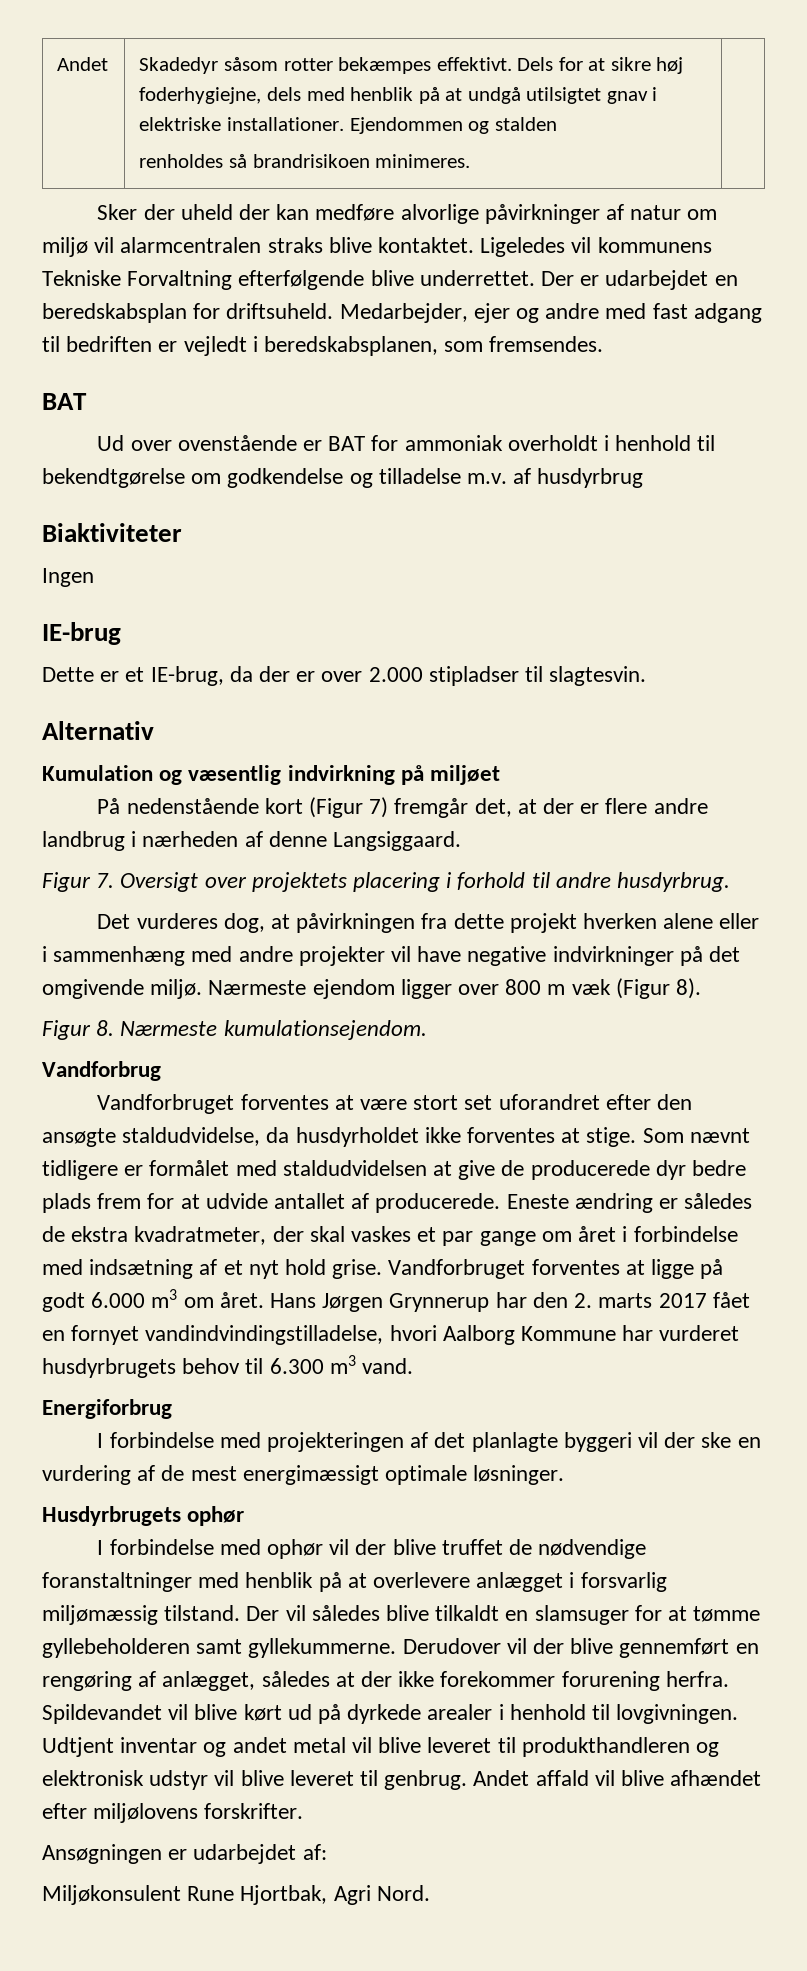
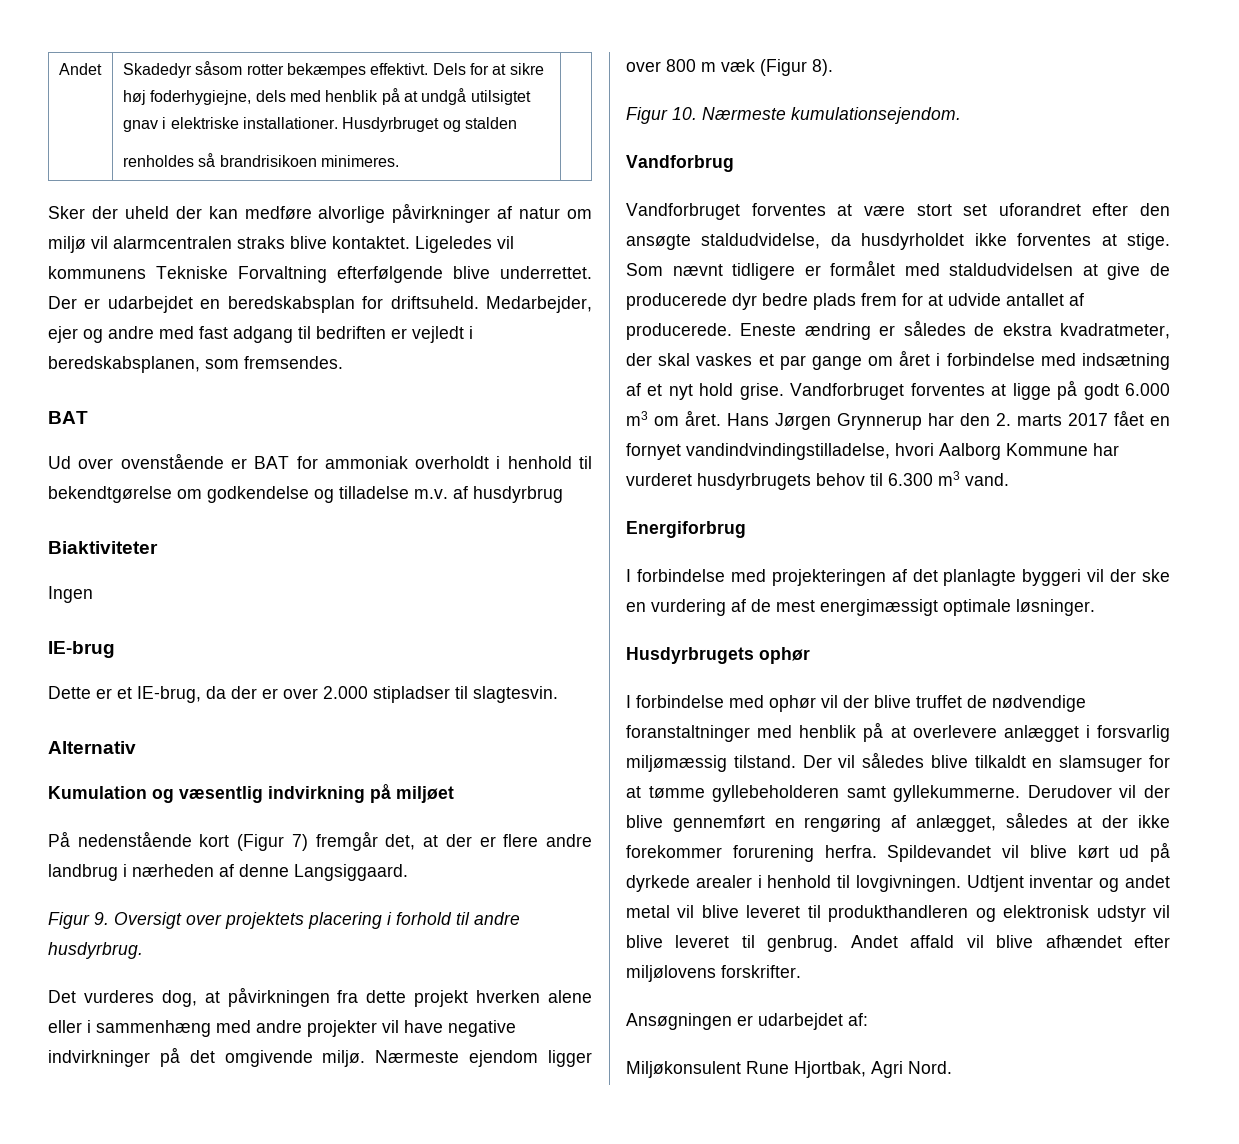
- Andet | Skadedyr såsom rotter bekæmpes effektivt. Dels for at sikre høj foderhygiejne, dels med henblik på at undgå utilsigtet gnav i elektriske installationer. Ejendommen og stalden
+ Andet | Skadedyr såsom rotter bekæmpes effektivt. Dels for at sikre høj foderhygiejne, dels med henblik på at undgå utilsigtet gnav i elektriske installationer. Husdyrbruget og stalden
- Figur 7. Oversigt over projektets placering i forhold til andre husdyrbrug.
+ Figur 9. Oversigt over projektets placering i forhold til andre husdyrbrug.
- Figur 8. Nærmeste kumulationsejendom.
+ Figur 10. Nærmeste kumulationsejendom.

